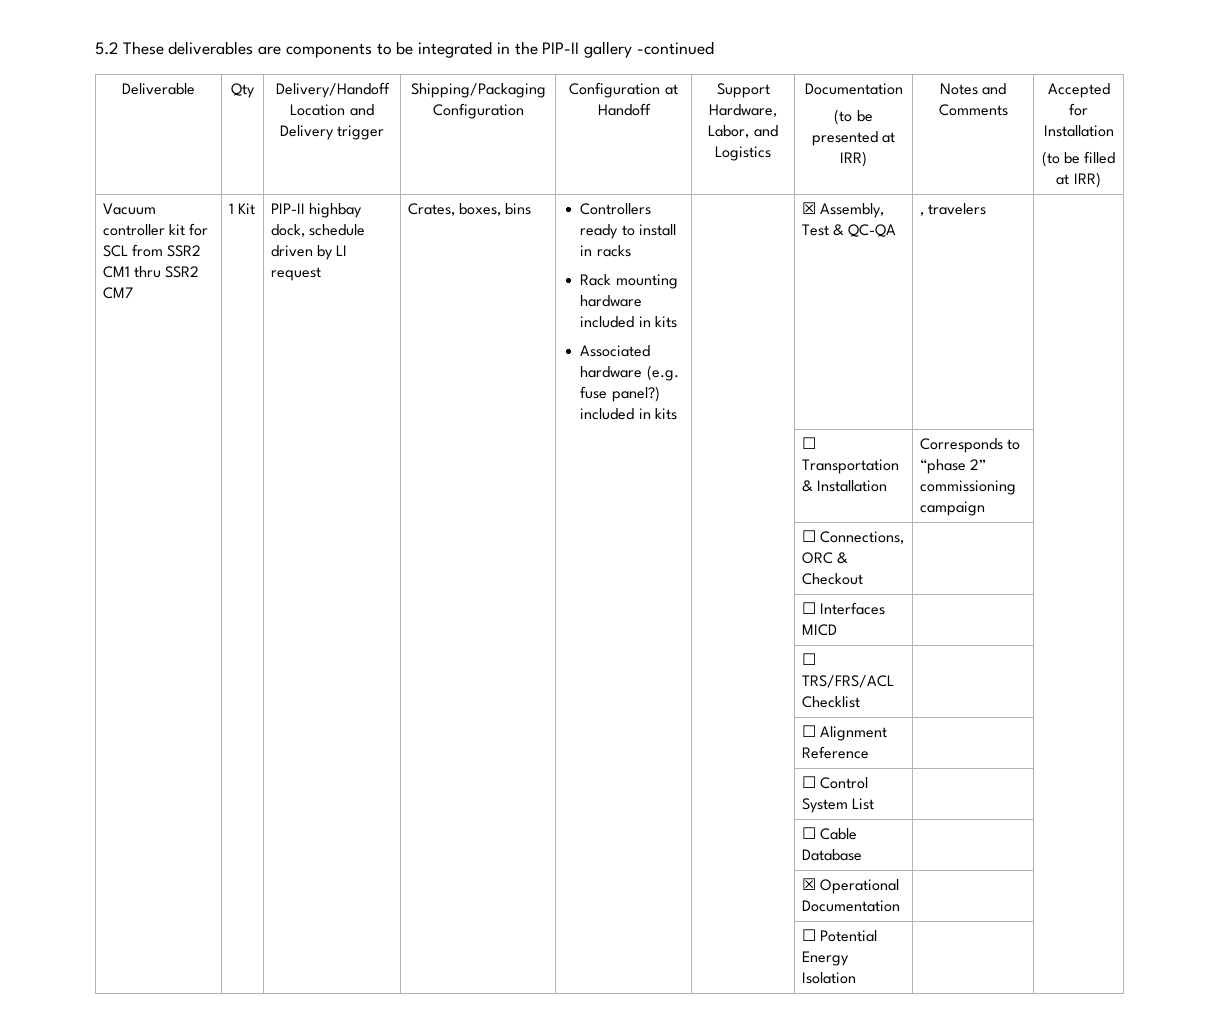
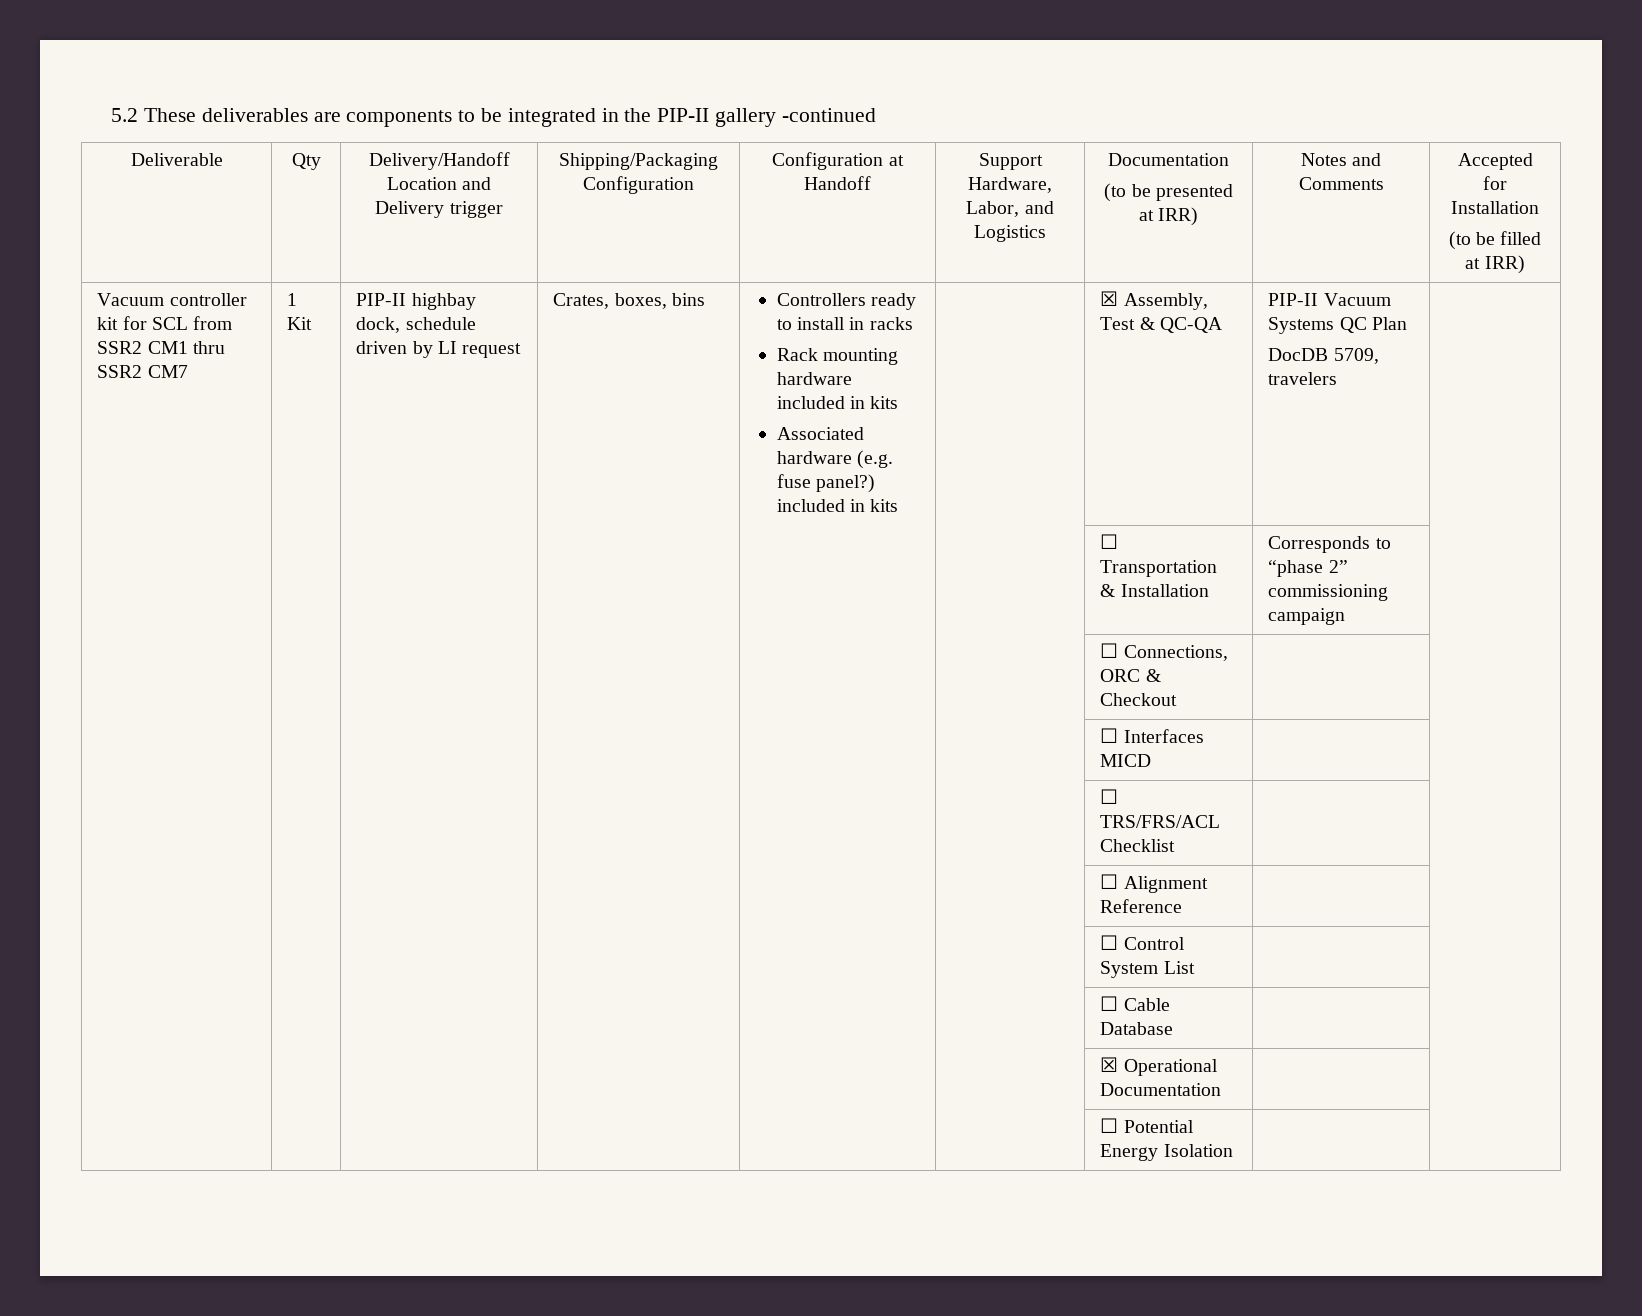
- , travelers
+ PIP-II Vacuum Systems QC Plan
+ DocDB 5709, travelers

